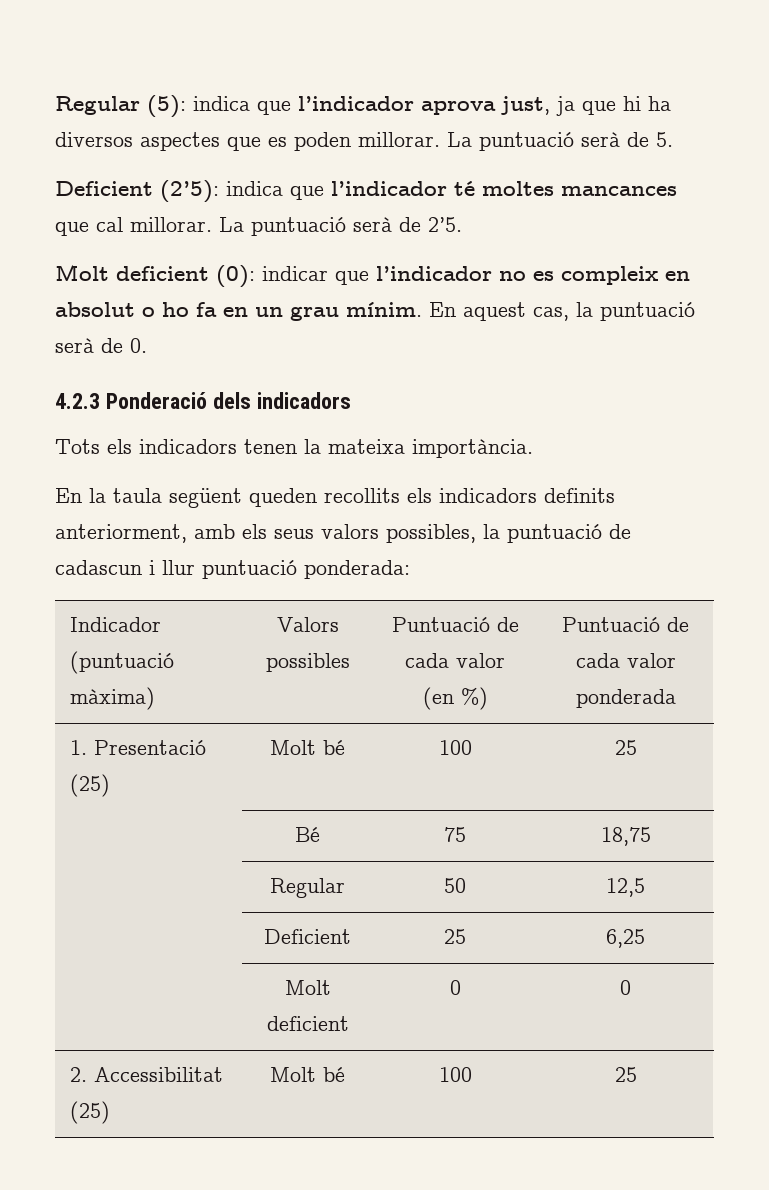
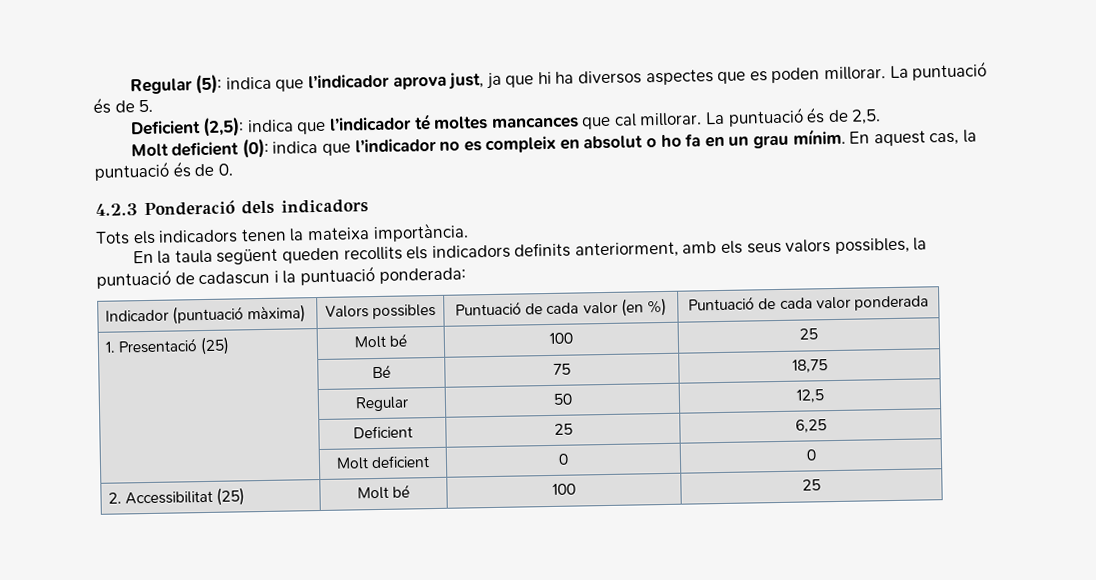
- La puntuació serà de 5.
+ La puntuació és de 5.
- Deficient (2’5): indica que l’indicador té moltes mancances que cal millorar.
+ Deficient (2,5): indica que l’indicador té moltes mancances que cal millorar.
- La puntuació serà de 2’5.
+ La puntuació és de 2,5.
- Molt deficient (0): indicar que l’indicador no es compleix en absolut o ho fa en un grau mínim.
+ Molt deficient (0): indica que l’indicador no es compleix en absolut o ho fa en un grau mínim.
- En aquest cas, la puntuació serà de 0.
+ En aquest cas, la puntuació és de 0.
- En la taula següent queden recollits els indicadors definits anteriorment, amb els seus valors possibles, la puntuació de cadascun i llur puntuació ponderada:
+ En la taula següent queden recollits els indicadors definits anteriorment, amb els seus valors possibles, la puntuació de cadascun i la puntuació ponderada:

